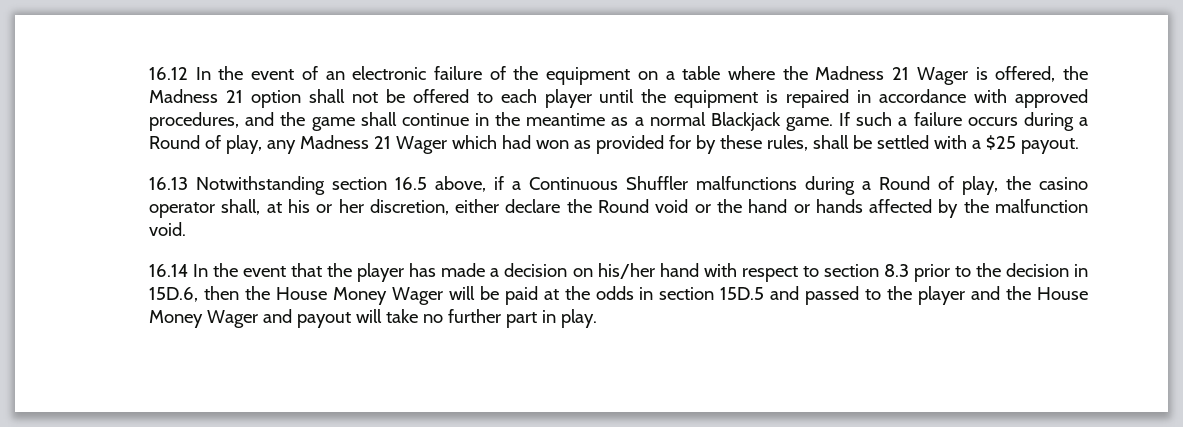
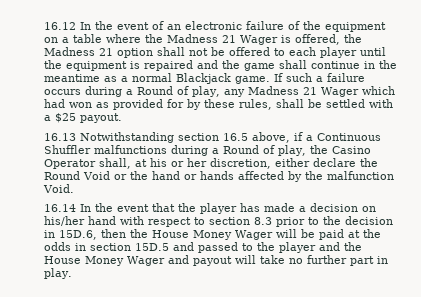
- 16.12 In the event of an electronic failure of the equipment on a table where the Madness 21 Wager is offered, the Madness 21 option shall not be offered to each player until the equipment is repaired in accordance with approved procedures, and the game shall continue in the meantime as a normal Blackjack game.
+ 16.12 In the event of an electronic failure of the equipment on a table where the Madness 21 Wager is offered, the Madness 21 option shall not be offered to each player until the equipment is repaired and the game shall continue in the meantime as a normal Blackjack game.
- 16.13 Notwithstanding section 16.5 above, if a Continuous Shuffler malfunctions during a Round of play, the casino operator shall, at his or her discretion, either declare the Round void or the hand or hands affected by the malfunction void.
+ 16.13 Notwithstanding section 16.5 above, if a Continuous Shuffler malfunctions during a Round of play, the Casino Operator shall, at his or her discretion, either declare the Round Void or the hand or hands affected by the malfunction Void.

